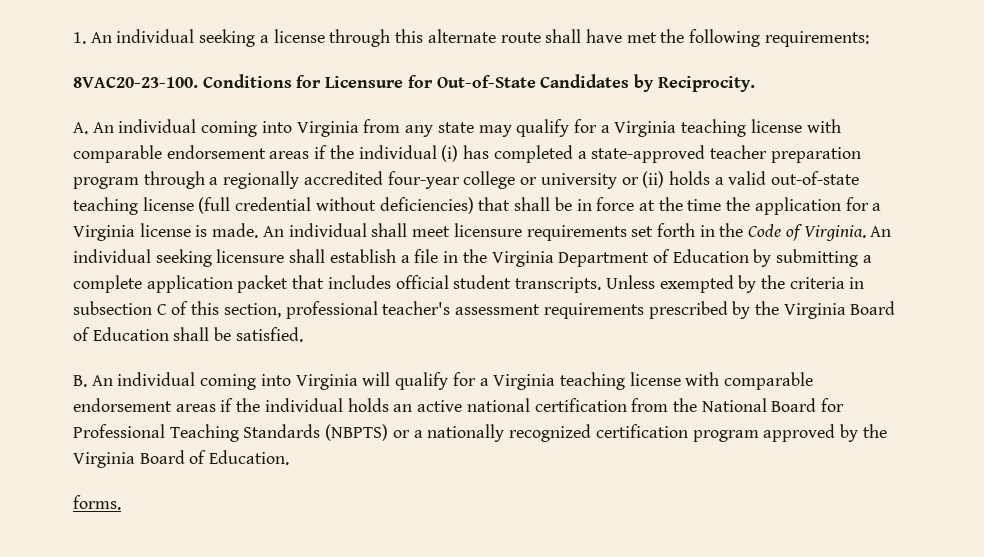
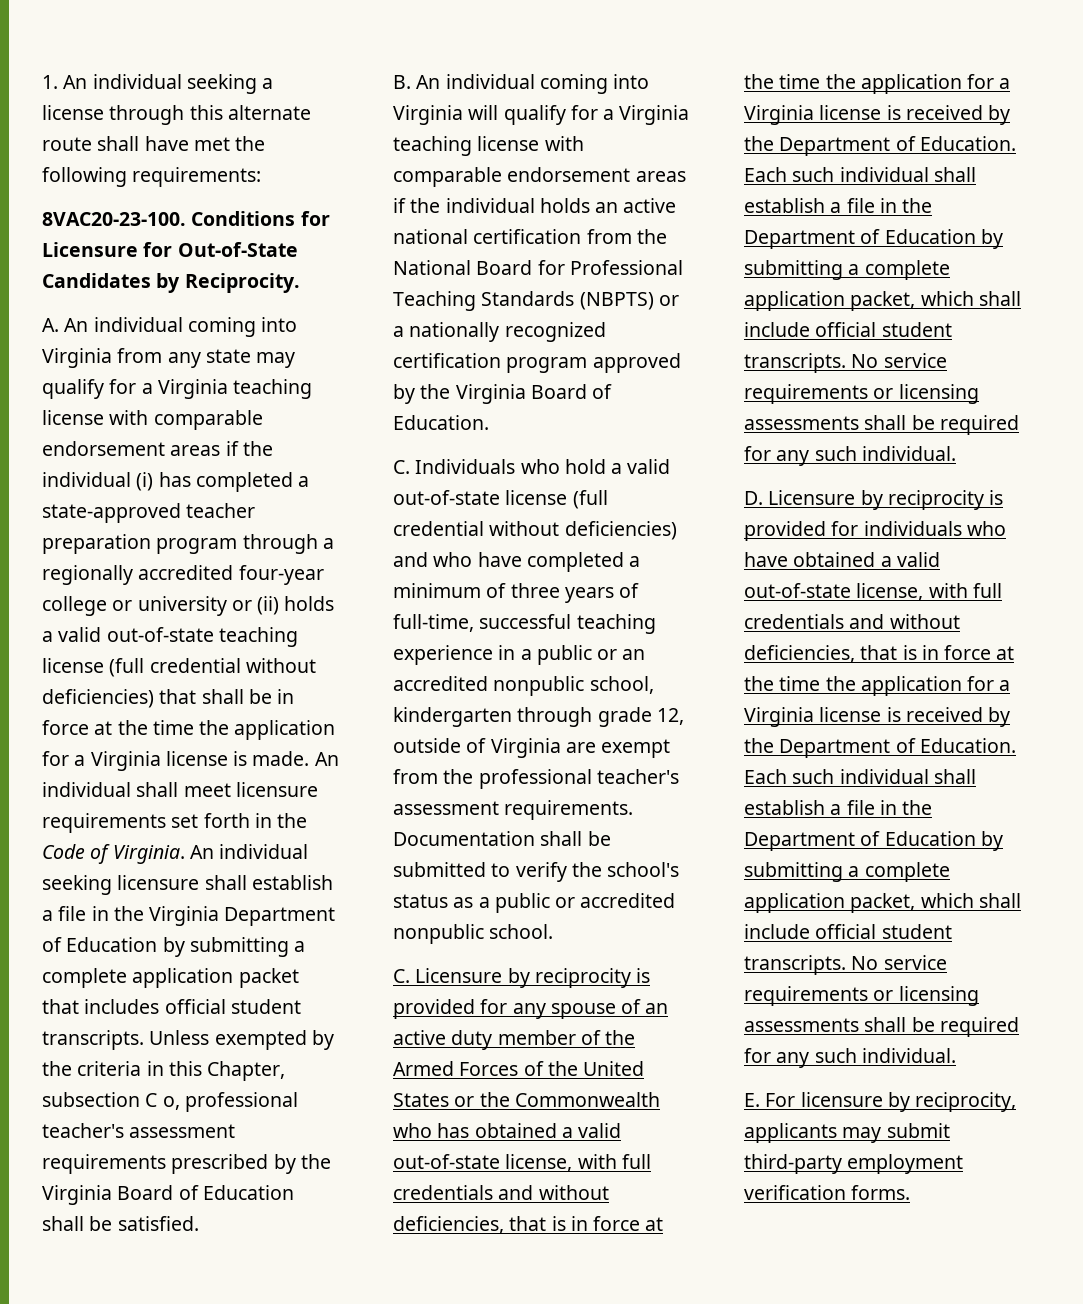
- Unless exempted by the criteria in subsection C of this section, professional teacher's assessment requirements prescribed by the Virginia Board of Education shall be satisfied.
+ Unless exempted by the criteria in this Chapter, subsection C o, professional teacher's assessment requirements prescribed by the Virginia Board of Education shall be satisfied.
- forms.
+ C. Individuals who hold a valid out-of-state license (full credential without deficiencies) and who have completed a minimum of three years of full-time, successful teaching experience in a public or an accredited nonpublic school, kindergarten through grade 12, outside of Virginia are exempt from the professional teacher's assessment requirements. Documentation shall be submitted to verify the school's status as a public or accredited nonpublic school.
+ C. Licensure by reciprocity is provided for any spouse of an active duty member of the Armed Forces of the United States or the Commonwealth who has obtained a valid out-of-state license, with full credentials and without deficiencies, that is in force at the time the application for a Virginia license is received by the Department of Education. Each such individual shall establish a file in the Department of Education by submitting a complete application packet, which shall include official student transcripts. No service requirements or licensing assessments shall be required for any such individual.
+ D. Licensure by reciprocity is provided for individuals who have obtained a valid out-of-state license, with full credentials and without deficiencies, that is in force at the time the application for a Virginia license is received by the Department of Education. Each such individual shall establish a file in the Department of Education by submitting a complete application packet, which shall include official student transcripts. No service requirements or licensing assessments shall be required for any such individual.
+ E. For licensure by reciprocity, applicants may submit third-party employment verification forms.

